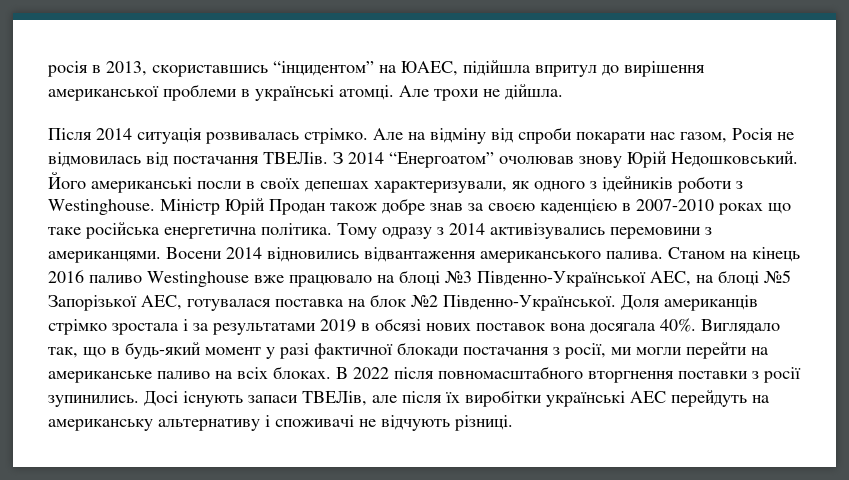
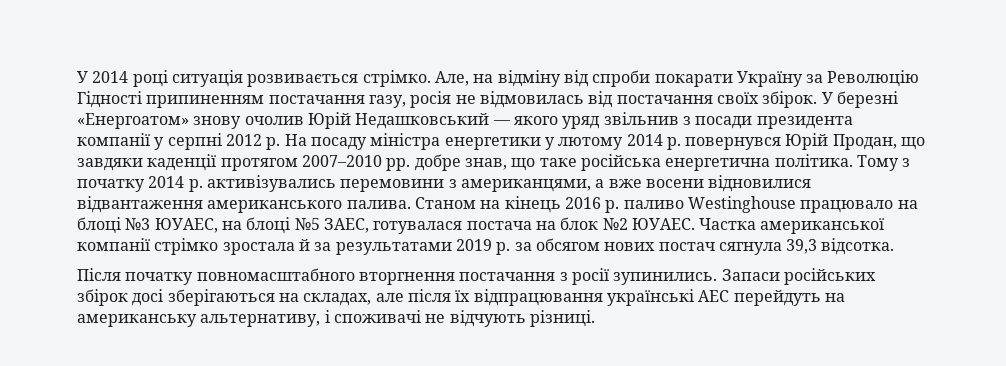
- росія в 2013, скориставшись “інцидентом” на ЮАЕС, підійшла впритул до вирішення американської проблеми в українські атомці. Але трохи не дійшла.
- Після 2014 ситуація розвивалась стрімко. Але на відміну від спроби покарати нас газом, Росія не відмовилась від постачання ТВЕЛів. З 2014 “Енергоатом” очолював знову Юрій Недошковський. Його американські посли в своїх депешах характеризували, як одного з ідейників роботи з Westinghouse. Міністр Юрій Продан також добре знав за своєю каденцією в 2007-2010 роках що таке російська енергетична політика.
+ У 2014 році ситуація розвивається стрімко. Але, на відміну від спроби покарати Україну за Революцію Гідності припиненням постачання газу, росія не відмовилась від постачання своїх збірок. У березні «Енергоатом» знову очолив Юрій Недашковський — якого уряд звільнив з посади президента компанії у серпні 2012 р. На посаду міністра енергетики у лютому 2014 р. повернувся Юрій Продан, що завдяки каденції протягом 2007–2010 рр. добре знав, що таке російська енергетична політика.
- Тому одразу з 2014 активізувались перемовини з американцями. Восени 2014 відновились відвантаження американського палива.
+ Тому з початку 2014 р. активізувались перемовини з американцями, а вже восени відновилися відвантаження американського палива.
- Cтаном на кінець 2016 паливо Westinghouse вже працювало на блоці №3 Південно-Української АЕС, на блоці №5 Запорізької АЕС, готувалася поставка на блок №2 Південно-Української. Доля американців стрімко зростала і за результатами 2019 в обсязі нових поставок вона досягала 40%. Виглядало так, що в будь-який момент у разі фактичної блокади постачання з росії, ми могли перейти на американське паливо на всіх блоках. В 2022 після повномасштабного вторгнення поставки з росії зупинились.
+ Cтаном на кінець 2016 р. паливо Westinghouse працювало на блоці №3 ЮУАЕС, на блоці №5 ЗАЕС, готувалася постача на блок №2 ЮУАЕС. Частка американської компанії стрімко зростала й за результатами 2019 р. за обсягом нових постач сягнула 39,3 відсотка.
+ Після початку повномасштабного вторгнення постачання з росії зупинились.
- Досі існують запаси ТВЕЛів, але після їх виробітки українські АЕС перейдуть на американську альтернативу і споживачі не відчують різниці.
+ Запаси російських збірок досі зберігаються на складах, але після їх відпрацювання українські АЕС перейдуть на американську альтернативу, і споживачі не відчують різниці.

